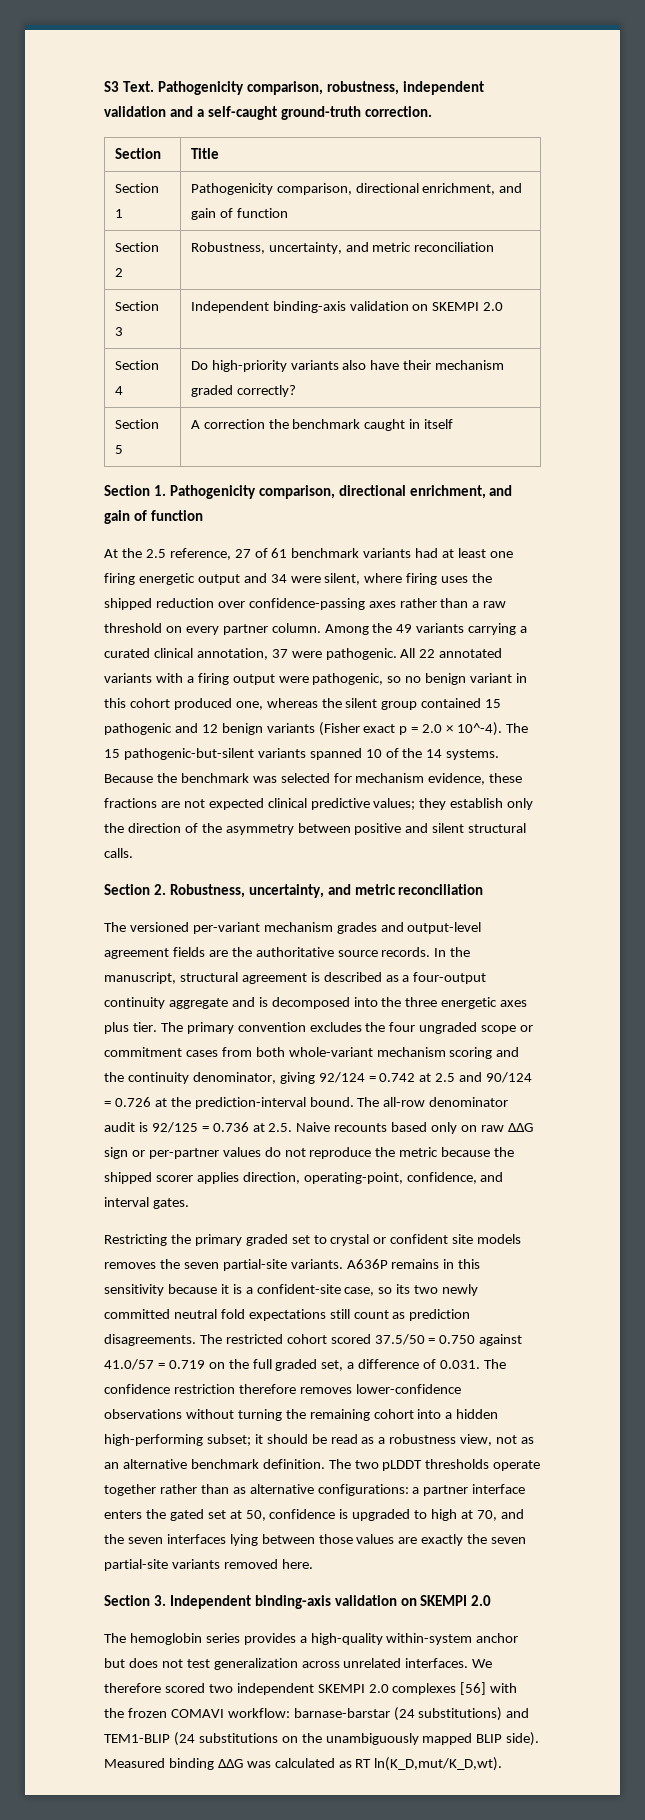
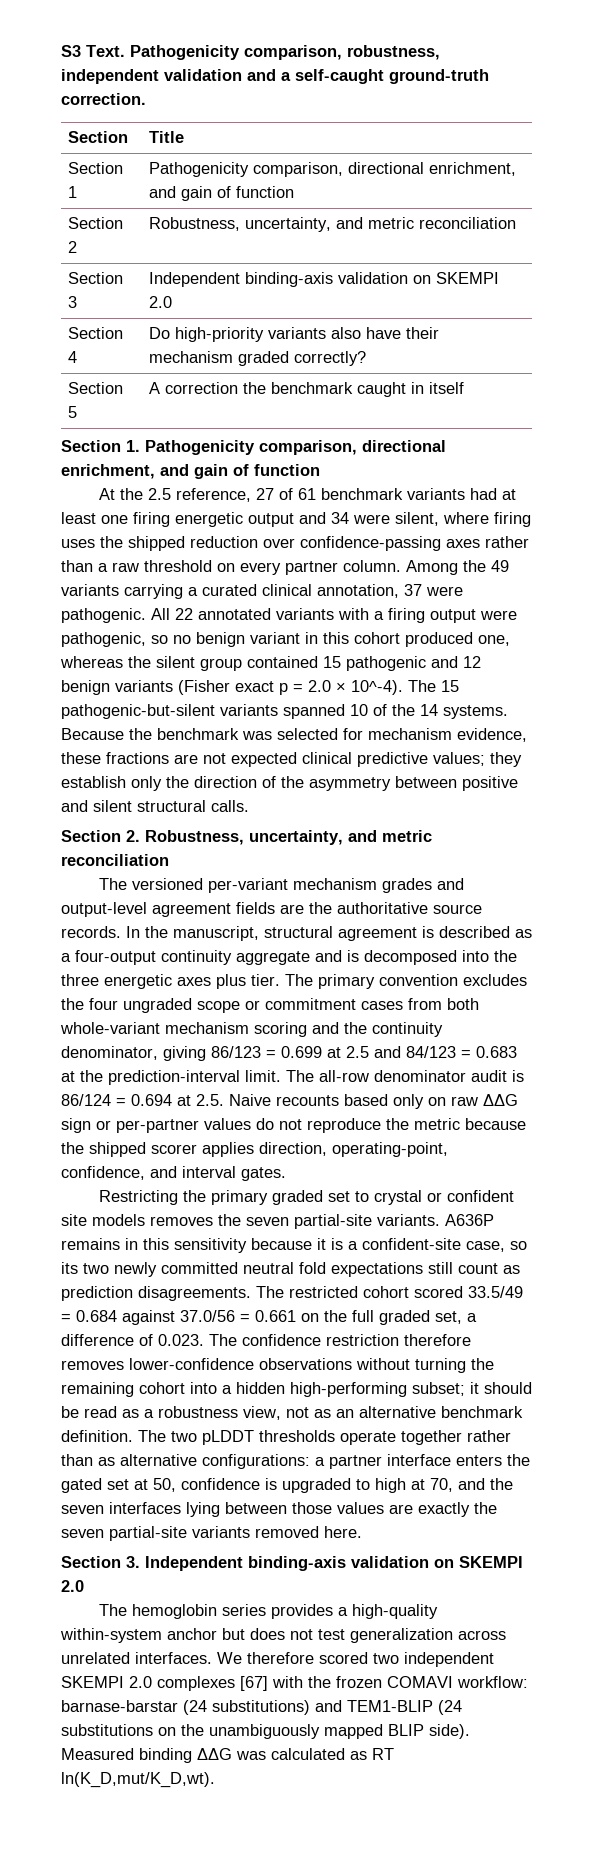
- The primary convention excludes the four ungraded scope or commitment cases from both whole-variant mechanism scoring and the continuity denominator, giving 92/124 = 0.742 at 2.5 and 90/124 = 0.726 at the prediction-interval bound.
+ The primary convention excludes the four ungraded scope or commitment cases from both whole-variant mechanism scoring and the continuity denominator, giving 86/123 = 0.699 at 2.5 and 84/123 = 0.683 at the prediction-interval limit.
- The all-row denominator audit is 92/125 = 0.736 at 2.5. Naive recounts based only on raw ΔΔG sign or per-partner values do not reproduce the metric because the shipped scorer applies direction, operating-point, confidence, and interval gates.
+ The all-row denominator audit is 86/124 = 0.694 at 2.5. Naive recounts based only on raw ΔΔG sign or per-partner values do not reproduce the metric because the shipped scorer applies direction, operating-point, confidence, and interval gates.
- The restricted cohort scored 37.5/50 = 0.750 against 41.0/57 = 0.719 on the full graded set, a difference of 0.031. The confidence restriction therefore removes lower-confidence observations without turning the remaining cohort into a hidden high-performing subset; it should be read as a robustness view, not as an alternative benchmark definition.
+ The restricted cohort scored 33.5/49 = 0.684 against 37.0/56 = 0.661 on the full graded set, a difference of 0.023. The confidence restriction therefore removes lower-confidence observations without turning the remaining cohort into a hidden high-performing subset; it should be read as a robustness view, not as an alternative benchmark definition.
- We therefore scored two independent SKEMPI 2.0 complexes [56] with the frozen COMAVI workflow: barnase-barstar (24 substitutions) and TEM1-BLIP (24 substitutions on the unambiguously mapped BLIP side).
+ We therefore scored two independent SKEMPI 2.0 complexes [67] with the frozen COMAVI workflow: barnase-barstar (24 substitutions) and TEM1-BLIP (24 substitutions on the unambiguously mapped BLIP side).

